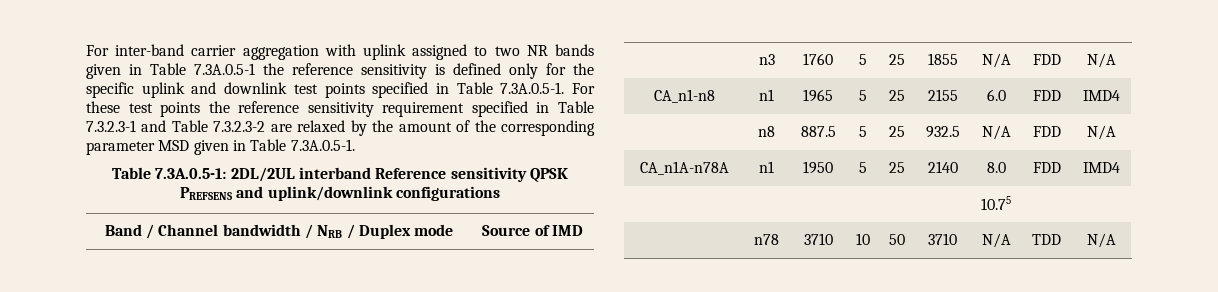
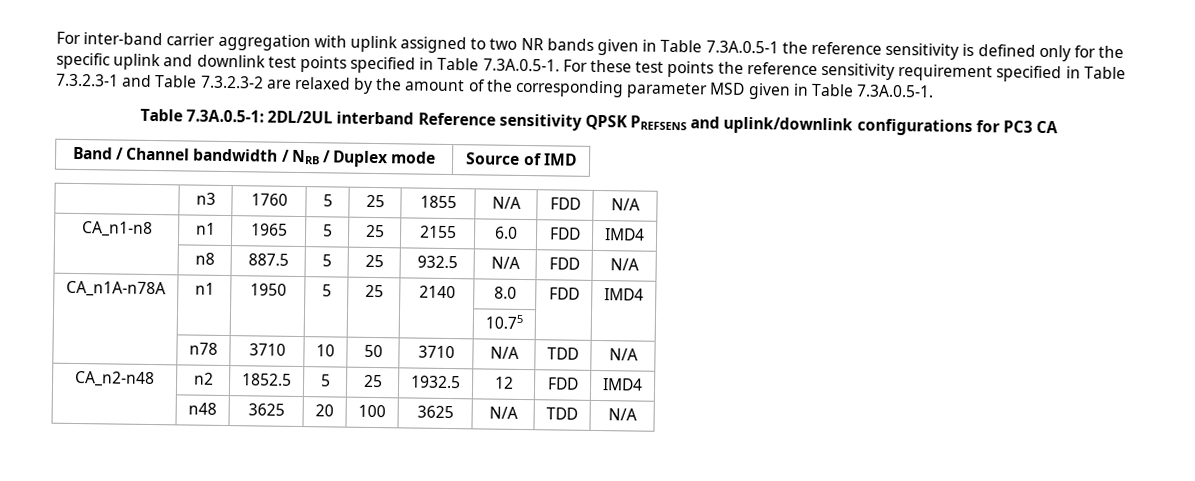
- Table 7.3A.0.5-1: 2DL/2UL interband Reference sensitivity QPSK PREFSENS and uplink/downlink configurations
+ Table 7.3A.0.5-1: 2DL/2UL interband Reference sensitivity QPSK PREFSENS and uplink/downlink configurations for PC3 CA
+ CA_n2-n48 | n2 | 1852.5 | 5 | 25 | 1932.5 | 12 | FDD | IMD4
+ | n48 | 3625 | 20 | 100 | 3625 | N/A | TDD | N/A

